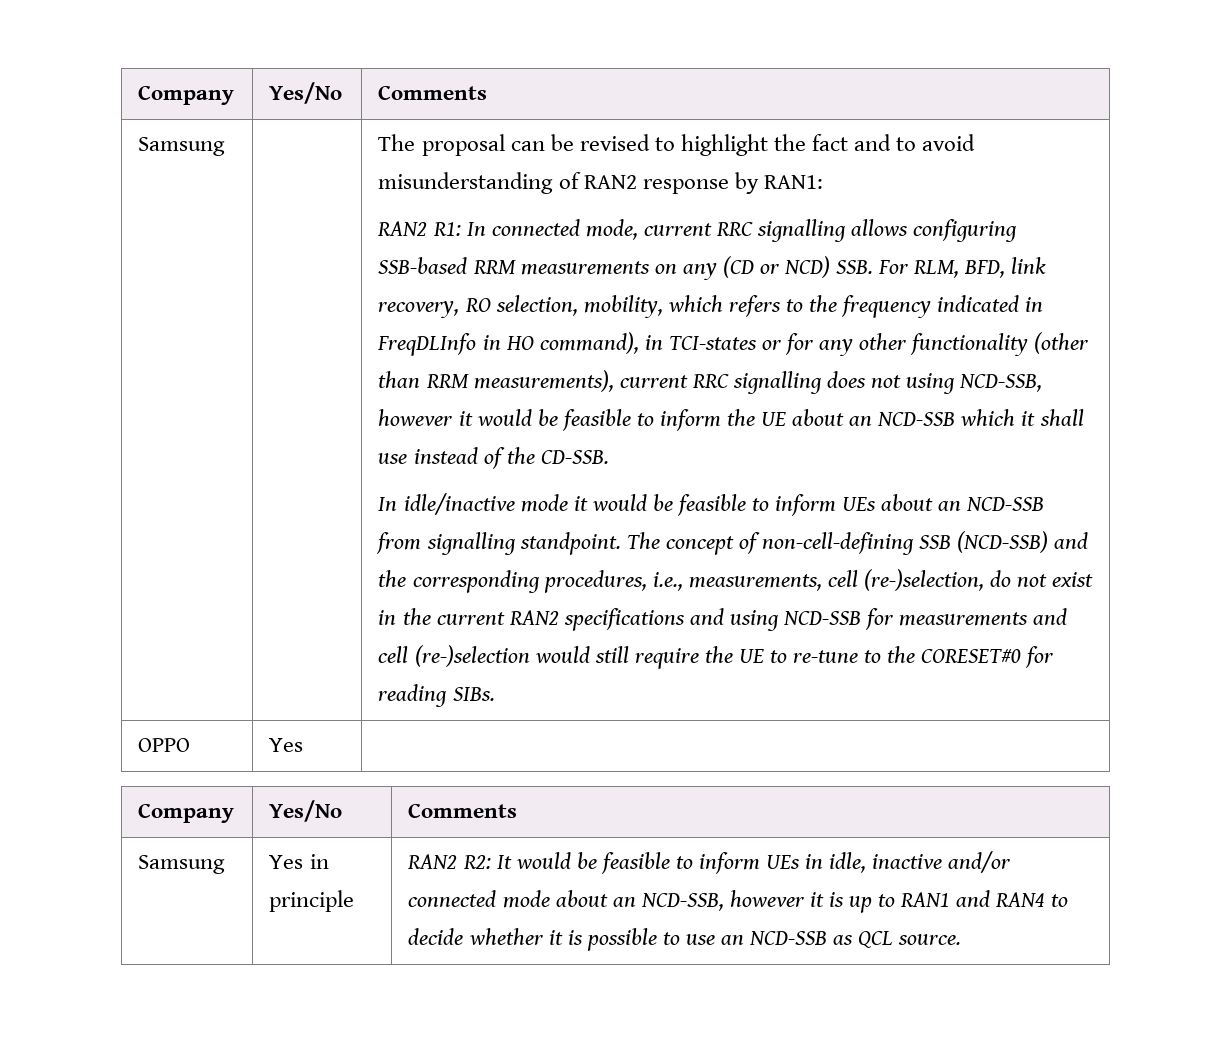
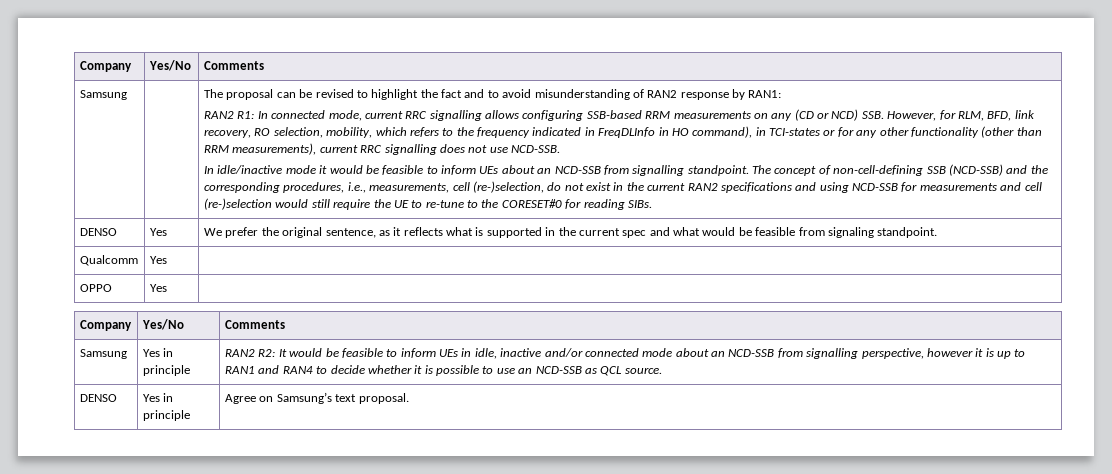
- RAN2 R1: In connected mode, current RRC signalling allows configuring SSB-based RRM measurements on any (CD or NCD) SSB. For RLM, BFD, link recovery, RO selection, mobility, which refers to the frequency indicated in FreqDLInfo in HO command), in TCI-states or for any other functionality (other than RRM measurements), current RRC signalling does not using NCD-SSB, however it would be feasible to inform the UE about an NCD-SSB which it shall use instead of the CD-SSB.
+ RAN2 R1: In connected mode, current RRC signalling allows configuring SSB-based RRM measurements on any (CD or NCD) SSB. However, for RLM, BFD, link recovery, RO selection, mobility, which refers to the frequency indicated in FreqDLInfo in HO command), in TCI-states or for any other functionality (other than RRM measurements), current RRC signalling does not use NCD-SSB.
+ DENSO | Yes | We prefer the original sentence, as it reflects what is supported in the current spec and what would be feasible from signaling standpoint.
+ Qualcomm | Yes |
- RAN2 R2: It would be feasible to inform UEs in idle, inactive and/or connected mode about an NCD-SSB, however it is up to RAN1 and RAN4 to decide whether it is possible to use an NCD-SSB as QCL source.
+ RAN2 R2: It would be feasible to inform UEs in idle, inactive and/or connected mode about an NCD-SSB from signalling perspective, however it is up to RAN1 and RAN4 to decide whether it is possible to use an NCD-SSB as QCL source.
+ DENSO | Yes in principle | Agree on Samsung’s text proposal.

